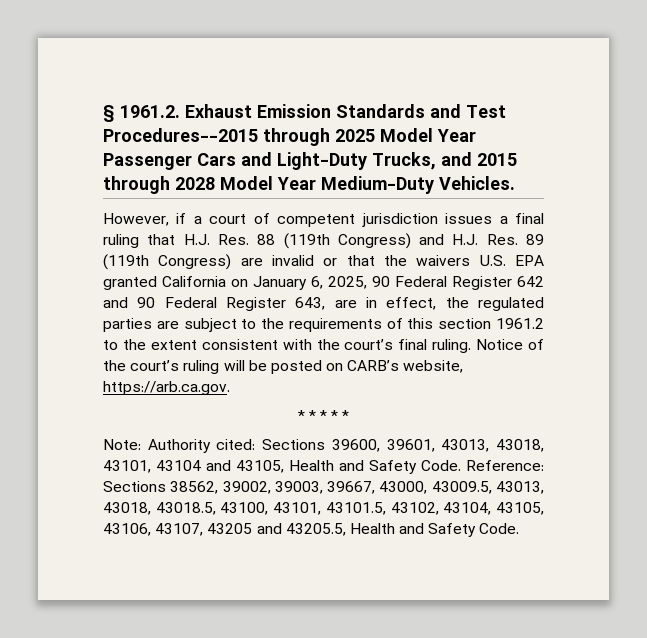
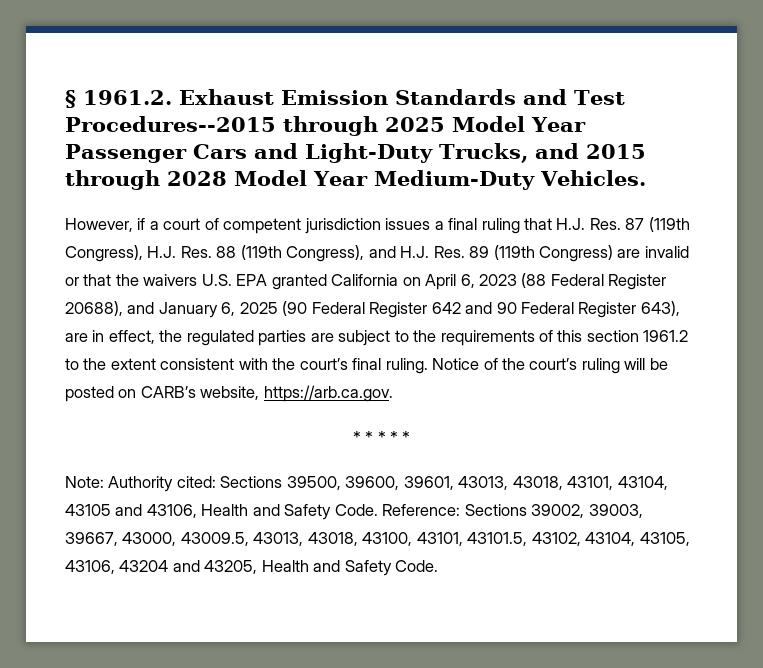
- However, if a court of competent jurisdiction issues a final ruling that H.J. Res. 88 (119th Congress) and H.J. Res. 89 (119th Congress) are invalid or that the waivers U.S. EPA granted California on January 6, 2025, 90 Federal Register 642 and 90 Federal Register 643, are in effect, the regulated parties are subject to the requirements of this section 1961.2 to the extent consistent with the court’s final ruling.
+ However, if a court of competent jurisdiction issues a final ruling that H.J. Res. 87 (119th Congress), H.J. Res. 88 (119th Congress), and H.J. Res. 89 (119th Congress) are invalid or that the waivers U.S. EPA granted California on April 6, 2023 (88 Federal Register 20688), and January 6, 2025 (90 Federal Register 642 and 90 Federal Register 643), are in effect, the regulated parties are subject to the requirements of this section 1961.2 to the extent consistent with the court’s final ruling.
- Note: Authority cited: Sections 39600, 39601, 43013, 43018, 43101, 43104 and 43105, Health and Safety Code.
+ Note: Authority cited: Sections 39500, 39600, 39601, 43013, 43018, 43101, 43104, 43105 and 43106, Health and Safety Code.
- Reference: Sections 38562, 39002, 39003, 39667, 43000, 43009.5, 43013, 43018, 43018.5, 43100, 43101, 43101.5, 43102, 43104, 43105, 43106, 43107, 43205 and 43205.5, Health and Safety Code.
+ Reference: Sections 39002, 39003, 39667, 43000, 43009.5, 43013, 43018, 43100, 43101, 43101.5, 43102, 43104, 43105, 43106, 43204 and 43205, Health and Safety Code.

